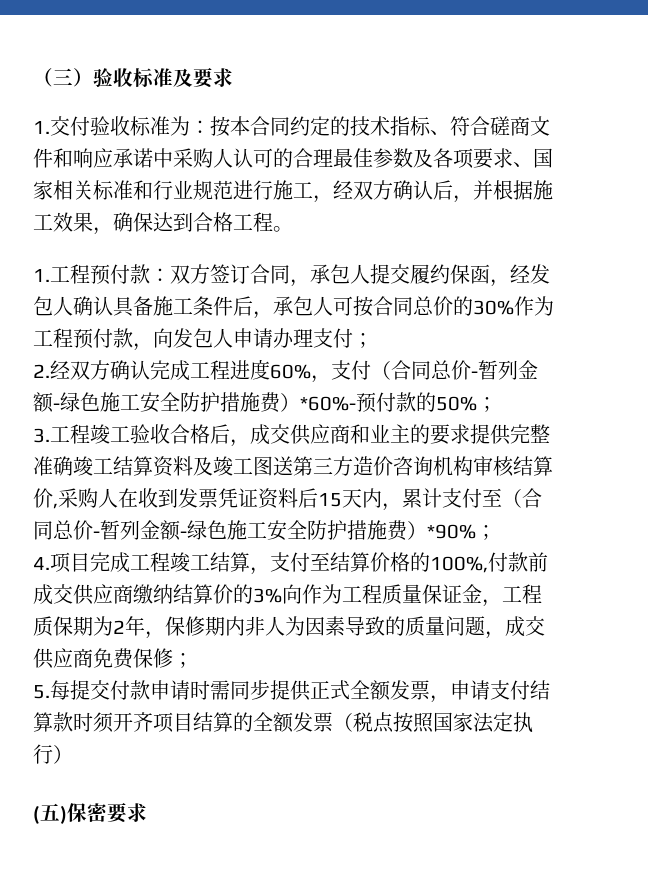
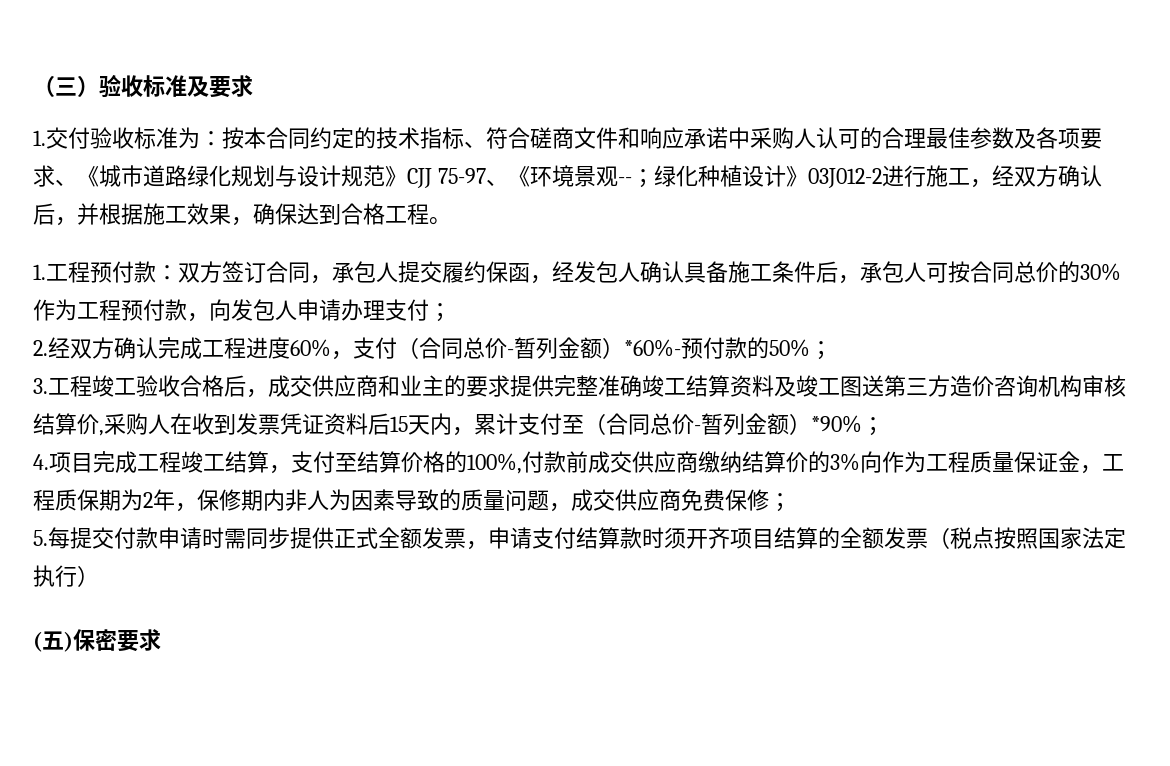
- 1.交付验收标准为：按本合同约定的技术指标、符合磋商文件和响应承诺中采购人认可的合理最佳参数及各项要求、国家相关标准和行业规范进行施工，经双方确认后，并根据施工效果，确保达到合格工程。
+ 1.交付验收标准为：按本合同约定的技术指标、符合磋商文件和响应承诺中采购人认可的合理最佳参数及各项要求、《城市道路绿化规划与设计规范》CJJ 75-97、《环境景观--；绿化种植设计》03J012-2进行施工，经双方确认后，并根据施工效果，确保达到合格工程。
- 2.经双方确认完成工程进度60%，支付（合同总价-暂列金额-绿色施工安全防护措施费）*60%-预付款的50%；
+ 2.经双方确认完成工程进度60%，支付（合同总价-暂列金额）*60%-预付款的50%；
- 3.工程竣工验收合格后，成交供应商和业主的要求提供完整准确竣工结算资料及竣工图送第三方造价咨询机构审核结算价,采购人在收到发票凭证资料后15天内，累计支付至（合同总价-暂列金额-绿色施工安全防护措施费）*90%；
+ 3.工程竣工验收合格后，成交供应商和业主的要求提供完整准确竣工结算资料及竣工图送第三方造价咨询机构审核结算价,采购人在收到发票凭证资料后15天内，累计支付至（合同总价-暂列金额）*90%；

